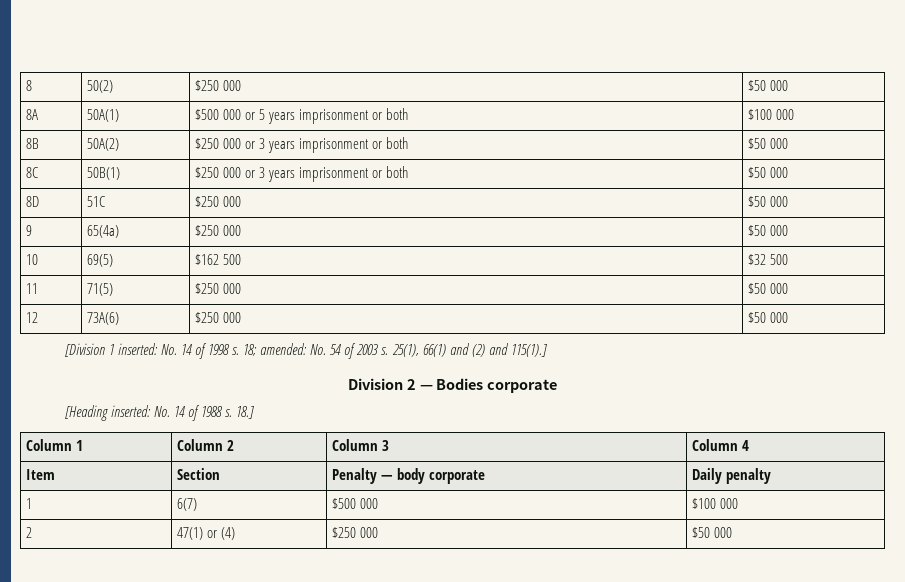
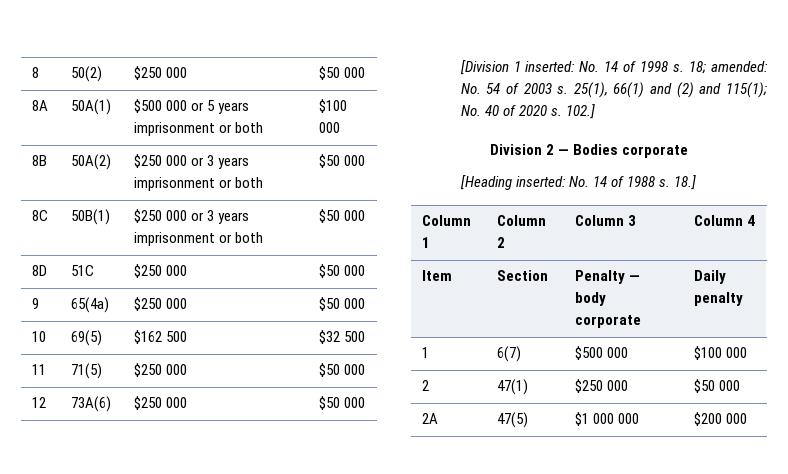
- 25(1), 66(1) and (2) and 115(1).]
+ 25(1), 66(1) and (2) and 115(1); No. 40 of 2020 s. 102.]
- 2 | 47(1) or (4) | $250 000 | $50 000
+ 2 | 47(1) | $250 000 | $50 000
+ 2A | 47(5) | $1 000 000 | $200 000

